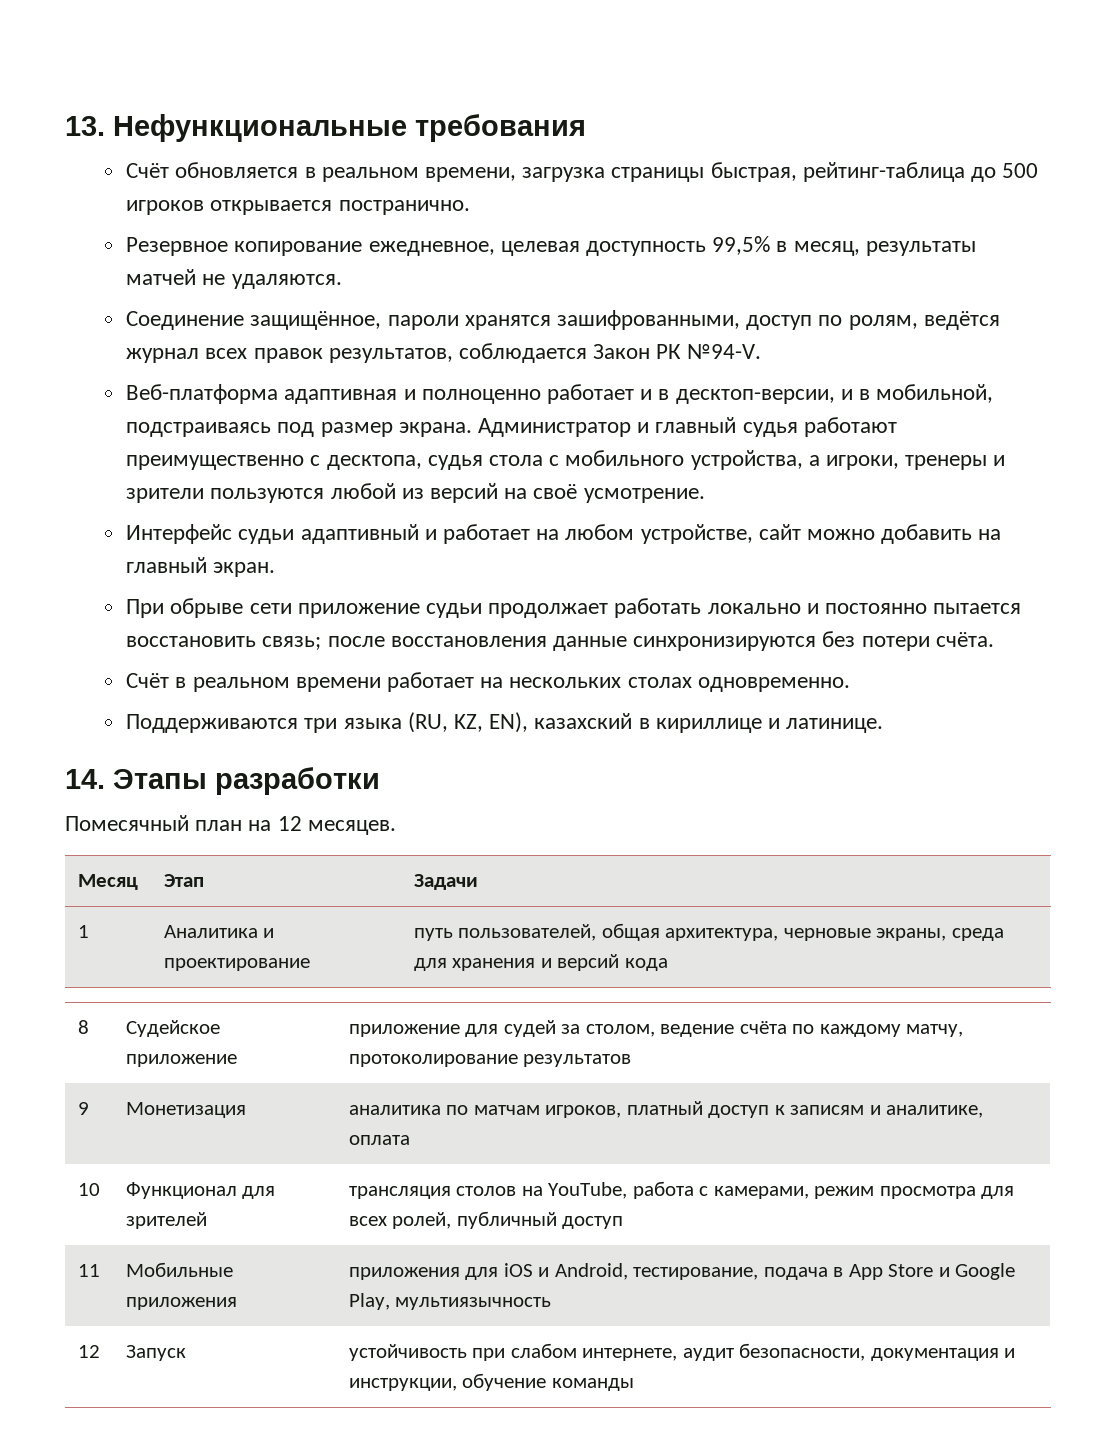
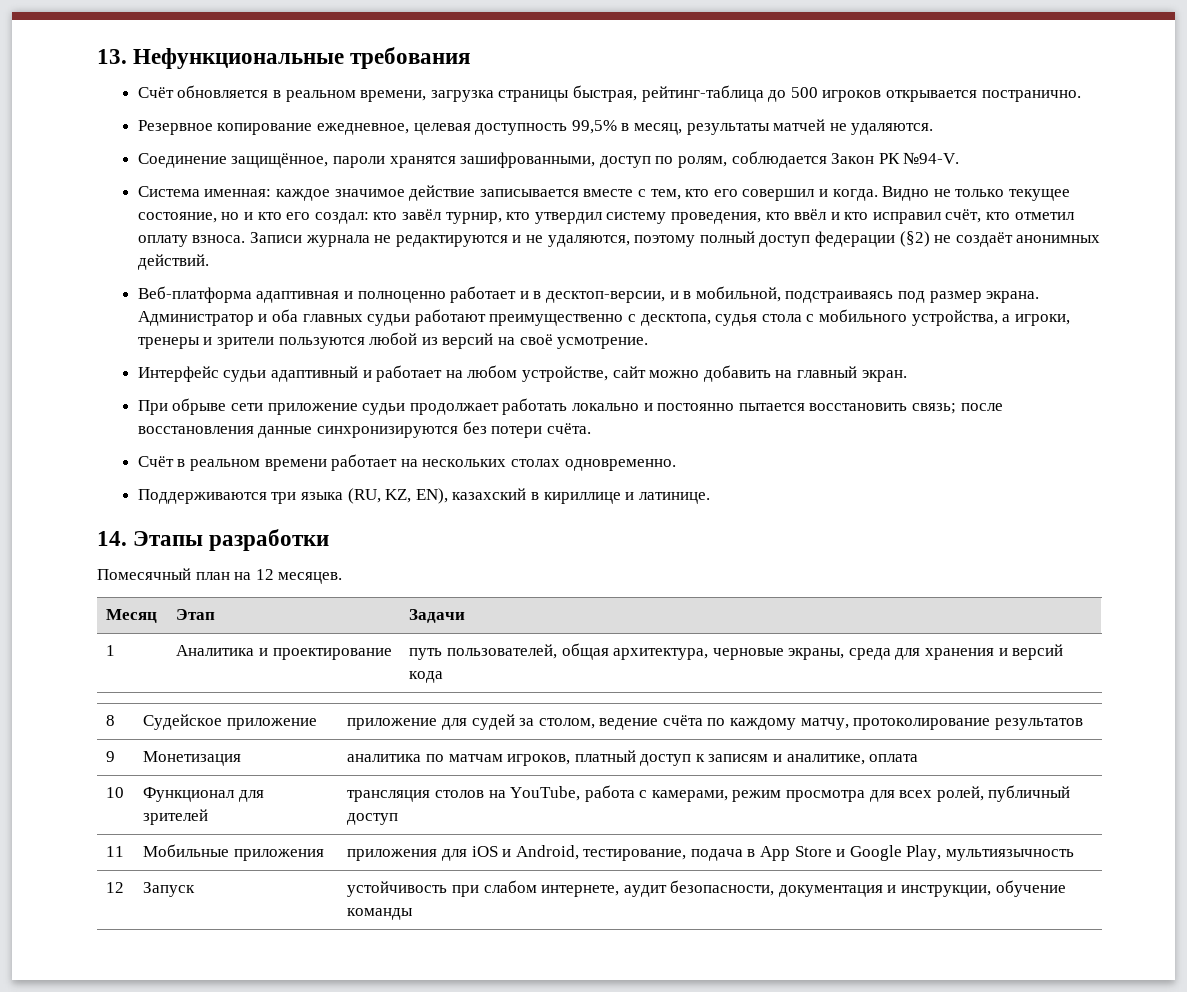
- Соединение защищённое, пароли хранятся зашифрованными, доступ по ролям, ведётся журнал всех правок результатов, соблюдается Закон РК №94-V.
+ Соединение защищённое, пароли хранятся зашифрованными, доступ по ролям, соблюдается Закон РК №94-V.
+ Система именная: каждое значимое действие записывается вместе с тем, кто его совершил и когда. Видно не только текущее состояние, но и кто его создал: кто завёл турнир, кто утвердил систему проведения, кто ввёл и кто исправил счёт, кто отметил оплату взноса. Записи журнала не редактируются и не удаляются, поэтому полный доступ федерации (§2) не создаёт анонимных действий.
- Администратор и главный судья работают преимущественно с десктопа, судья стола с мобильного устройства, а игроки, тренеры и зрители пользуются любой из версий на своё усмотрение.
+ Администратор и оба главных судьи работают преимущественно с десктопа, судья стола с мобильного устройства, а игроки, тренеры и зрители пользуются любой из версий на своё усмотрение.

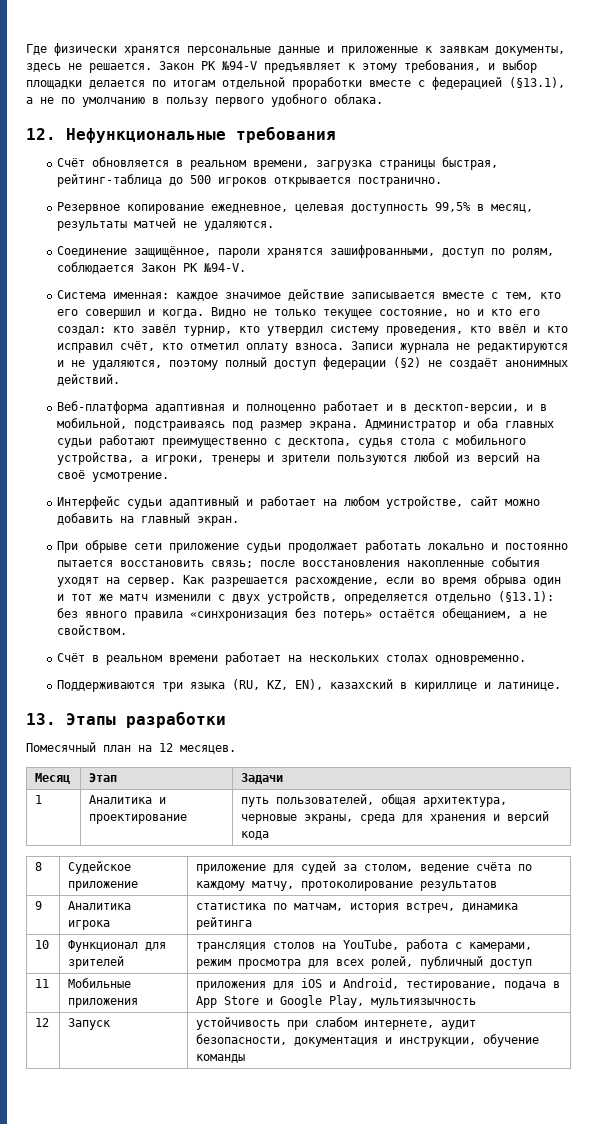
- 13. Нефункциональные требования
+ Где физически хранятся персональные данные и приложенные к заявкам документы, здесь не решается. Закон РК №94-V предъявляет к этому требования, и выбор площадки делается по итогам отдельной проработки вместе с федерацией (§13.1), а не по умолчанию в пользу первого удобного облака.
+ 12. Нефункциональные требования
- При обрыве сети приложение судьи продолжает работать локально и постоянно пытается восстановить связь; после восстановления данные синхронизируются без потери счёта.
+ При обрыве сети приложение судьи продолжает работать локально и постоянно пытается восстановить связь; после восстановления накопленные события уходят на сервер. Как разрешается расхождение, если во время обрыва один и тот же матч изменили с двух устройств, определяется отдельно (§13.1): без явного правила «синхронизация без потерь» остаётся обещанием, а не свойством.
- 14. Этапы разработки
+ 13. Этапы разработки
- 9 | Монетизация | аналитика по матчам игроков, платный доступ к записям и аналитике, оплата
+ 9 | Аналитика игрока | статистика по матчам, история встреч, динамика рейтинга

